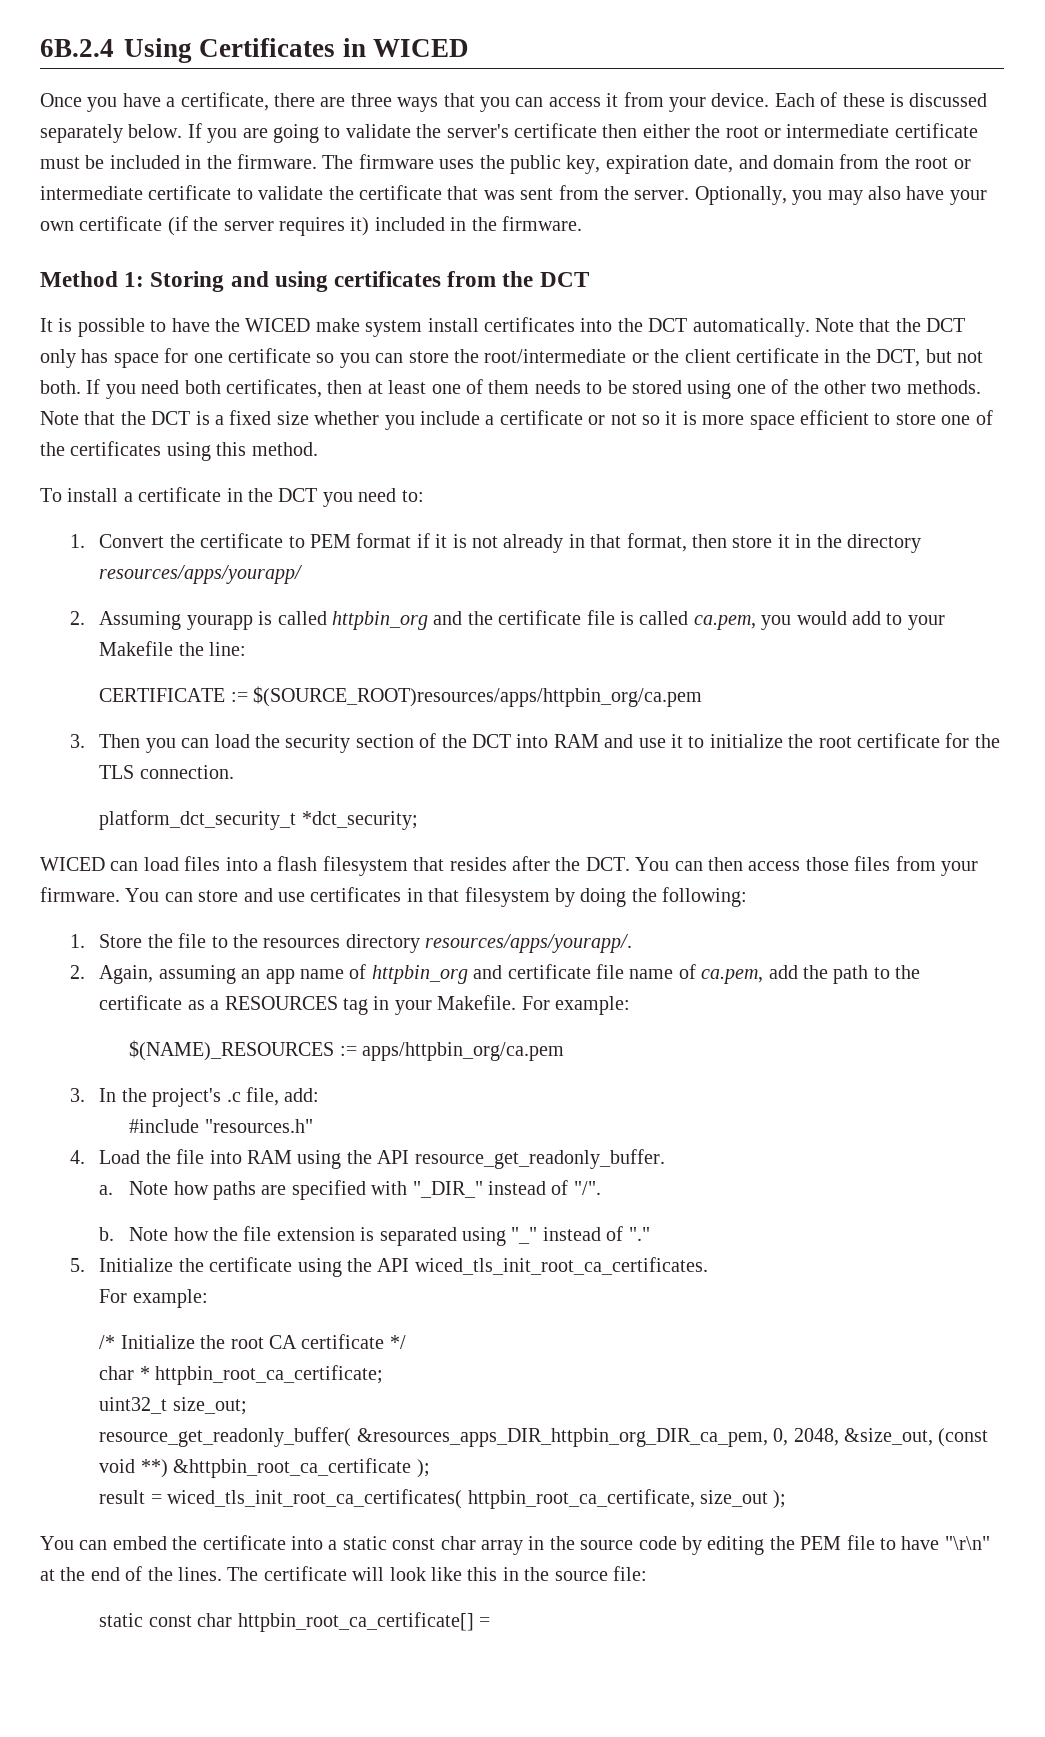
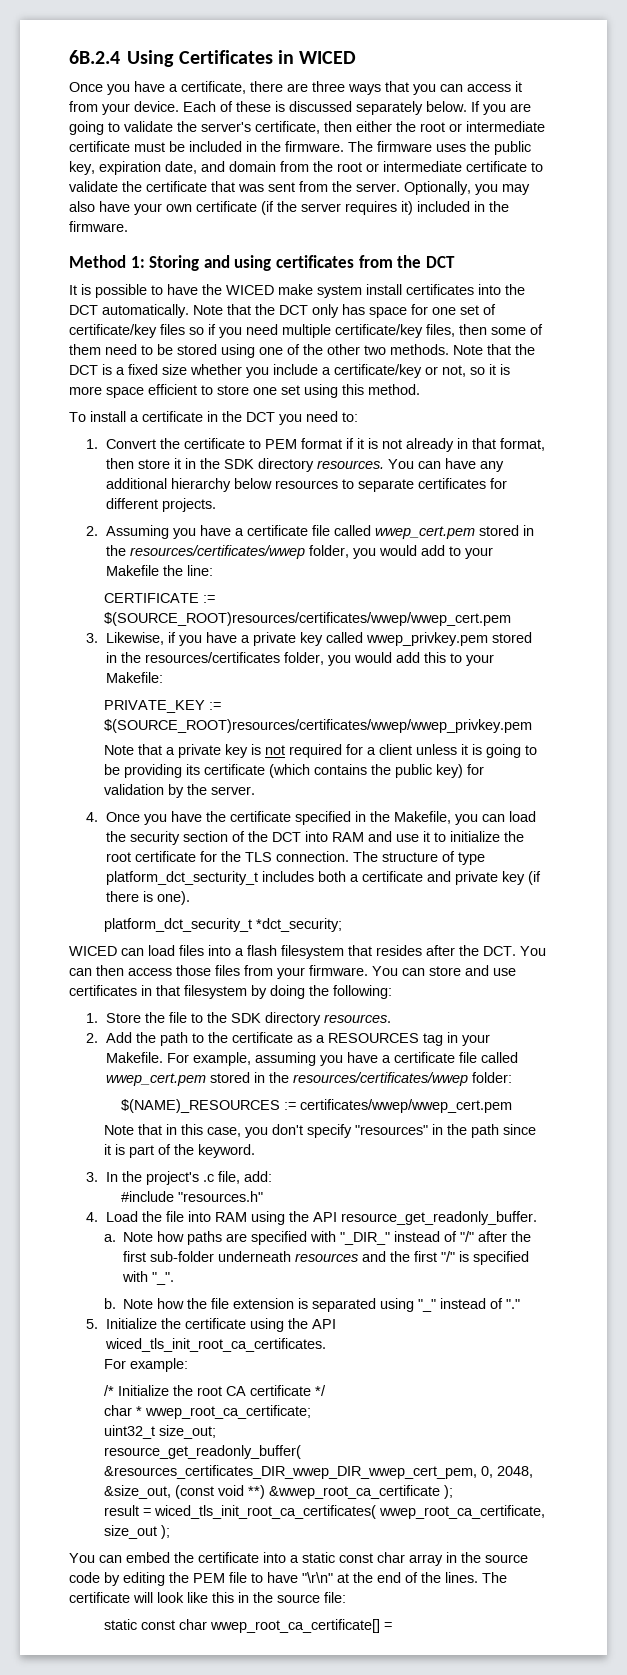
- If you are going to validate the server's certificate then either the root or intermediate certificate must be included in the firmware.
+ If you are going to validate the server's certificate, then either the root or intermediate certificate must be included in the firmware.
- Note that the DCT only has space for one certificate so you can store the root/intermediate or the client certificate in the DCT, but not both. If you need both certificates, then at least one of them needs to be stored using one of the other two methods.
+ Note that the DCT only has space for one set of certificate/key files so if you need multiple certificate/key files, then some of them need to be stored using one of the other two methods.
- Note that the DCT is a fixed size whether you include a certificate or not so it is more space efficient to store one of the certificates using this method.
+ Note that the DCT is a fixed size whether you include a certificate/key or not, so it is more space efficient to store one set using this method.
- 1. Convert the certificate to PEM format if it is not already in that format, then store it in the directory resources/apps/yourapp/
- 2. Assuming yourapp is called httpbin_org and the certificate file is called ca.pem, you would add to your Makefile the line:
+ 1. Convert the certificate to PEM format if it is not already in that format, then store it in the SDK directory resources. You can have any additional hierarchy below resources to separate certificates for different projects.
+ 2. Assuming you have a certificate file called wwep_cert.pem stored in the resources/certificates/wwep folder, you would add to your Makefile the line:
- CERTIFICATE := $(SOURCE_ROOT)resources/apps/httpbin_org/ca.pem
- 3. Then you can load the security section of the DCT into RAM and use it to initialize the root certificate for the TLS connection.
+ CERTIFICATE := $(SOURCE_ROOT)resources/certificates/wwep/wwep_cert.pem
+ 3. Likewise, if you have a private key called wwep_privkey.pem stored in the resources/certificates folder, you would add this to your Makefile:
+ PRIVATE_KEY := $(SOURCE_ROOT)resources/certificates/wwep/wwep_privkey.pem
+ Note that a private key is not required for a client unless it is going to be providing its certificate (which contains the public key) for validation by the server.
+ 4. Once you have the certificate specified in the Makefile, you can load the security section of the DCT into RAM and use it to initialize the root certificate for the TLS connection. The structure of type platform_dct_secturity_t includes both a certificate and private key (if there is one).
- 1. Store the file to the resources directory resources/apps/yourapp/.
- 2. Again, assuming an app name of httpbin_org and certificate file name of ca.pem, add the path to the certificate as a RESOURCES tag in your Makefile. For example:
- $(NAME)_RESOURCES := apps/httpbin_org/ca.pem
+ 1. Store the file to the SDK directory resources.
+ 2. Add the path to the certificate as a RESOURCES tag in your Makefile. For example, assuming you have a certificate file called wwep_cert.pem stored in the resources/certificates/wwep folder:
+ $(NAME)_RESOURCES := certificates/wwep/wwep_cert.pem
+ Note that in this case, you don't specify "resources" in the path since it is part of the keyword.
- Note how paths are specified with "_DIR_" instead of "/".
+ Note how paths are specified with "_DIR_" instead of "/" after the first sub-folder underneath resources and the first "/" is specified with "_".
- char * httpbin_root_ca_certificate;
+ char * wwep_root_ca_certificate;
- resource_get_readonly_buffer( &resources_apps_DIR_httpbin_org_DIR_ca_pem, 0, 2048, &size_out, (const void **) &httpbin_root_ca_certificate );
+ resource_get_readonly_buffer( &resources_certificates_DIR_wwep_DIR_wwep_cert_pem, 0, 2048, &size_out, (const void **) &wwep_root_ca_certificate );
- result = wiced_tls_init_root_ca_certificates( httpbin_root_ca_certificate, size_out );
+ result = wiced_tls_init_root_ca_certificates( wwep_root_ca_certificate, size_out );
- static const char httpbin_root_ca_certificate[] =
+ static const char wwep_root_ca_certificate[] =

